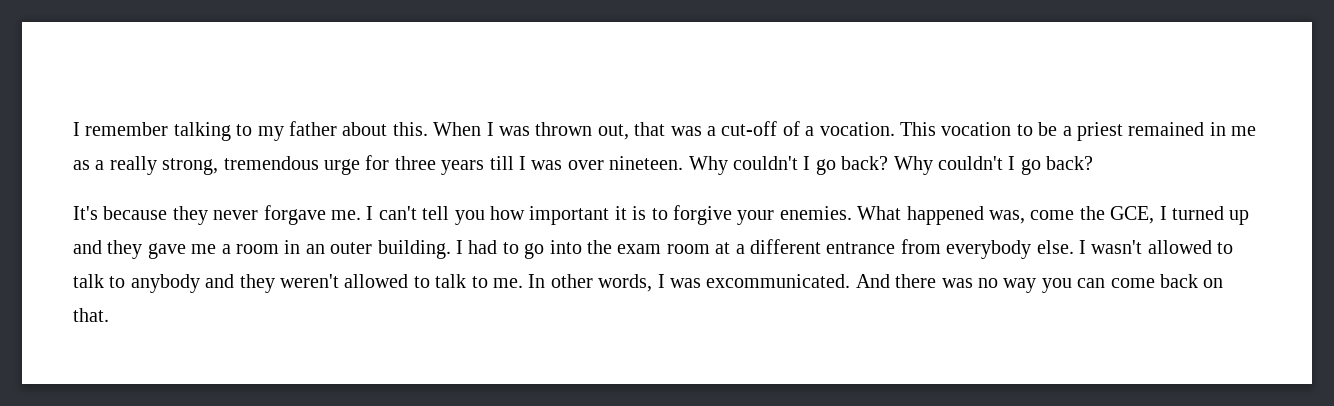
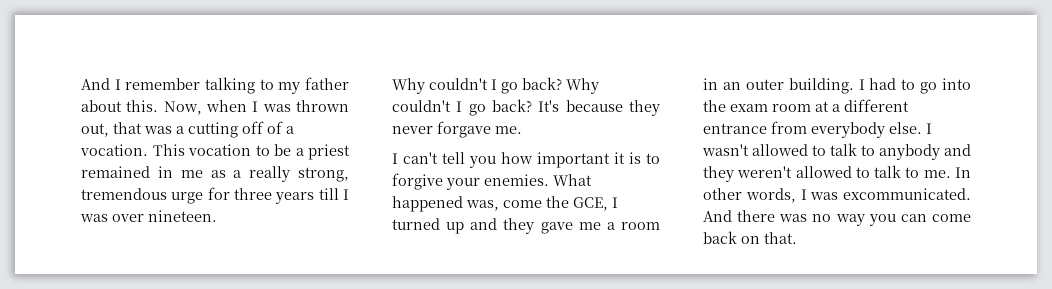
- I remember talking to my father about this.
+ And I remember talking to my father about this.
- When I was thrown out, that was a cut-off of a vocation.
+ Now, when I was thrown out, that was a cutting off of a vocation.
- This vocation to be a priest remained in me as a really strong, tremendous urge for three years till I was over nineteen. Why couldn't I go back? Why couldn't I go back?
- It's because they never forgave me. I can't tell you how important it is to forgive your enemies.
+ This vocation to be a priest remained in me as a really strong, tremendous urge for three years till I was over nineteen.
+ Why couldn't I go back? Why couldn't I go back? It's because they never forgave me.
+ I can't tell you how important it is to forgive your enemies.

